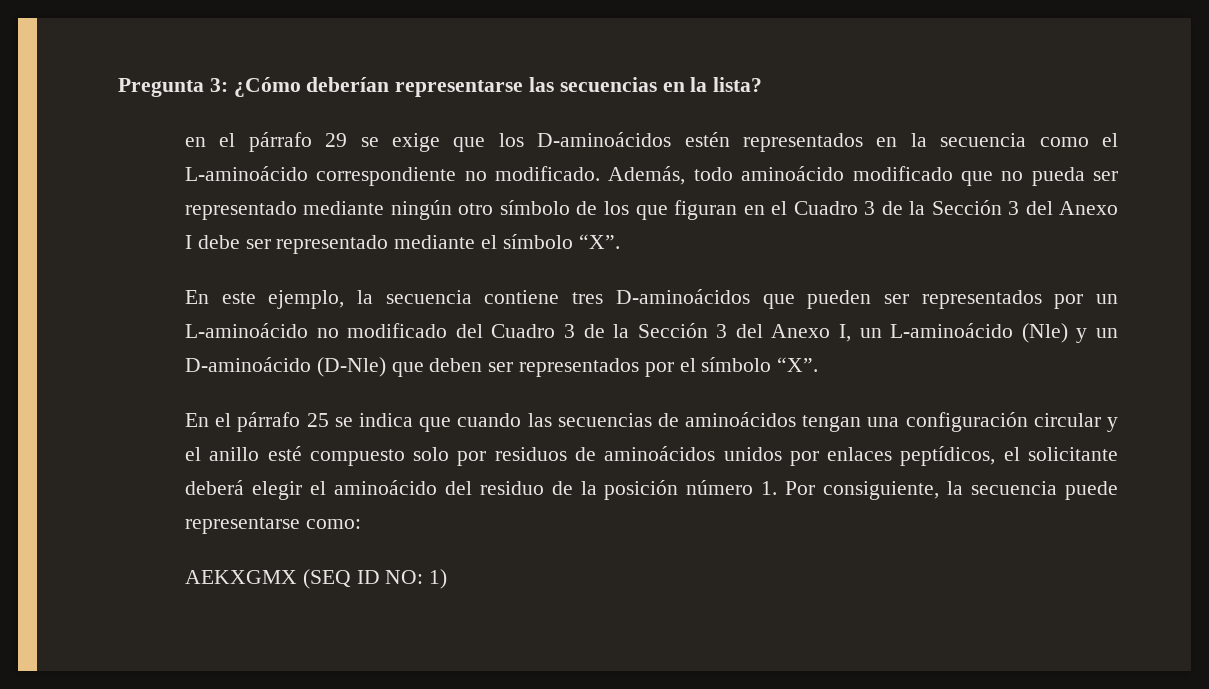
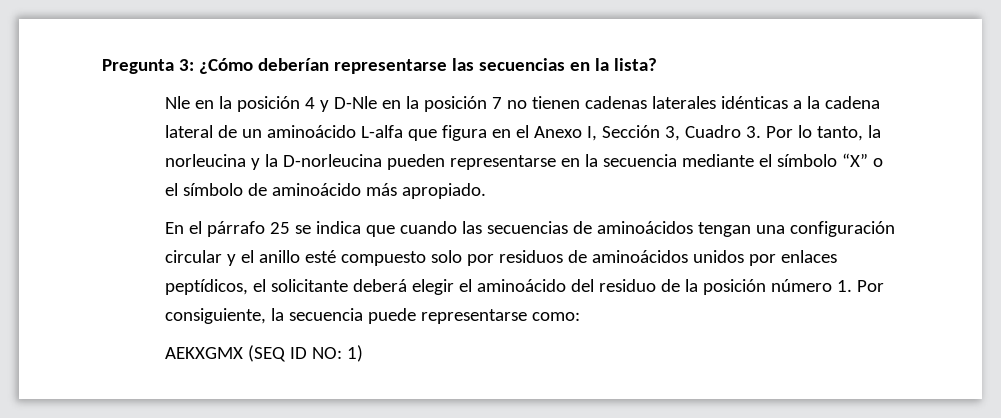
- en el párrafo 29 se exige que los D-aminoácidos estén representados en la secuencia como el L-aminoácido correspondiente no modificado. Además, todo aminoácido modificado que no pueda ser representado mediante ningún otro símbolo de los que figuran en el Cuadro 3 de la Sección 3 del Anexo I debe ser representado mediante el símbolo “X”.
- En este ejemplo, la secuencia contiene tres D-aminoácidos que pueden ser representados por un L-aminoácido no modificado del Cuadro 3 de la Sección 3 del Anexo I, un L-aminoácido (Nle) y un D-aminoácido (D-Nle) que deben ser representados por el símbolo “X”.
+ Nle en la posición 4 y D-Nle en la posición 7 no tienen cadenas laterales idénticas a la cadena lateral de un aminoácido L-alfa que figura en el Anexo I, Sección 3, Cuadro 3. Por lo tanto, la norleucina y la D-norleucina pueden representarse en la secuencia mediante el símbolo “X” o el símbolo de aminoácido más apropiado.

